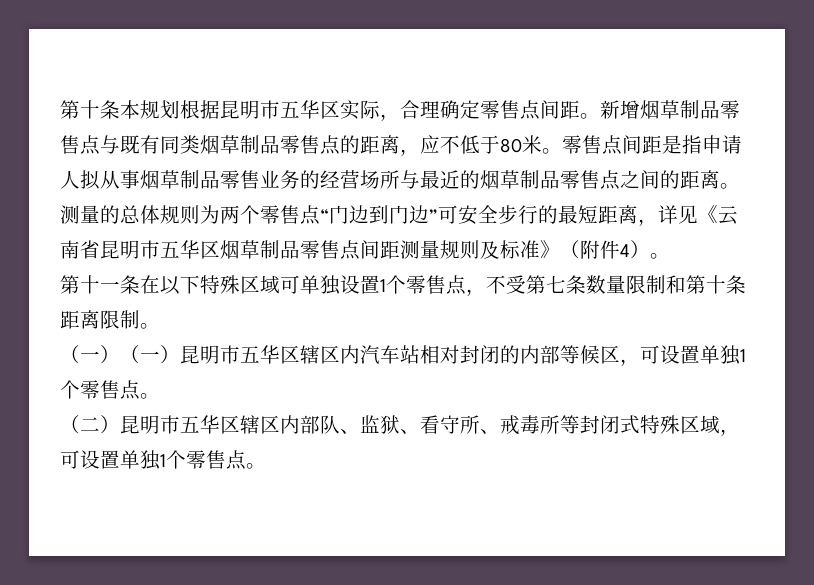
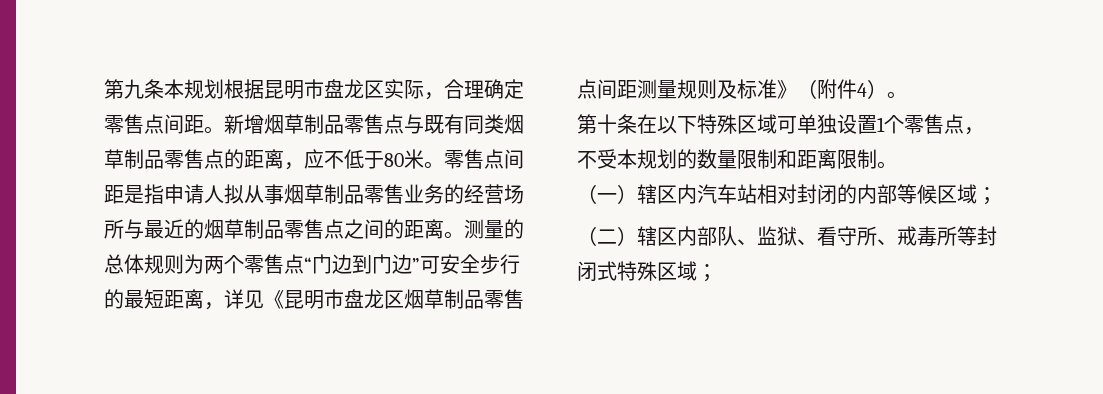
- 第十条本规划根据昆明市五华区实际，合理确定零售点间距。
+ 第九条本规划根据昆明市盘龙区实际，合理确定零售点间距。
- 测量的总体规则为两个零售点“门边到门边”可安全步行的最短距离，详见《云南省昆明市五华区烟草制品零售点间距测量规则及标准》（附件4）。
+ 测量的总体规则为两个零售点“门边到门边”可安全步行的最短距离，详见《昆明市盘龙区烟草制品零售点间距测量规则及标准》（附件4）。
- 第十一条在以下特殊区域可单独设置1个零售点，不受第七条数量限制和第十条距离限制。
+ 第十条在以下特殊区域可单独设置1个零售点，不受本规划的数量限制和距离限制。
- （一）（一）昆明市五华区辖区内汽车站相对封闭的内部等候区，可设置单独1个零售点。
+ （一）辖区内汽车站相对封闭的内部等候区域；
- （二）昆明市五华区辖区内部队、监狱、看守所、戒毒所等封闭式特殊区域，可设置单独1个零售点。
+ （二）辖区内部队、监狱、看守所、戒毒所等封闭式特殊区域；

